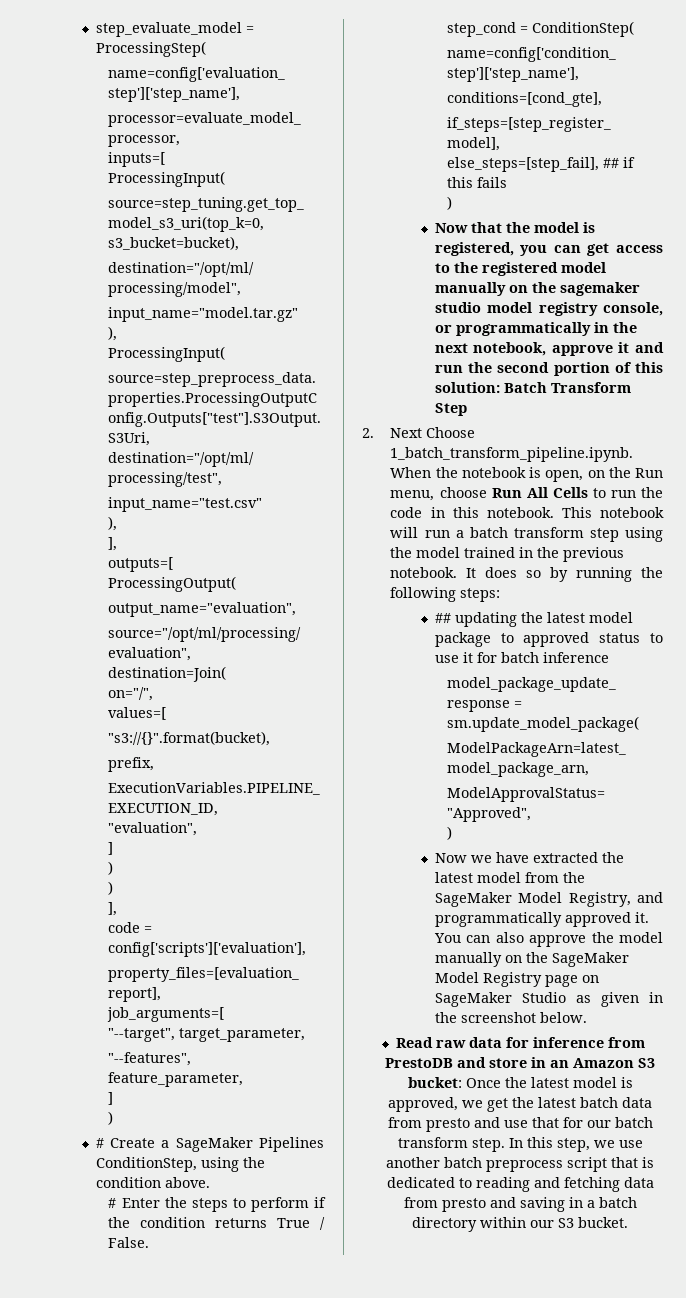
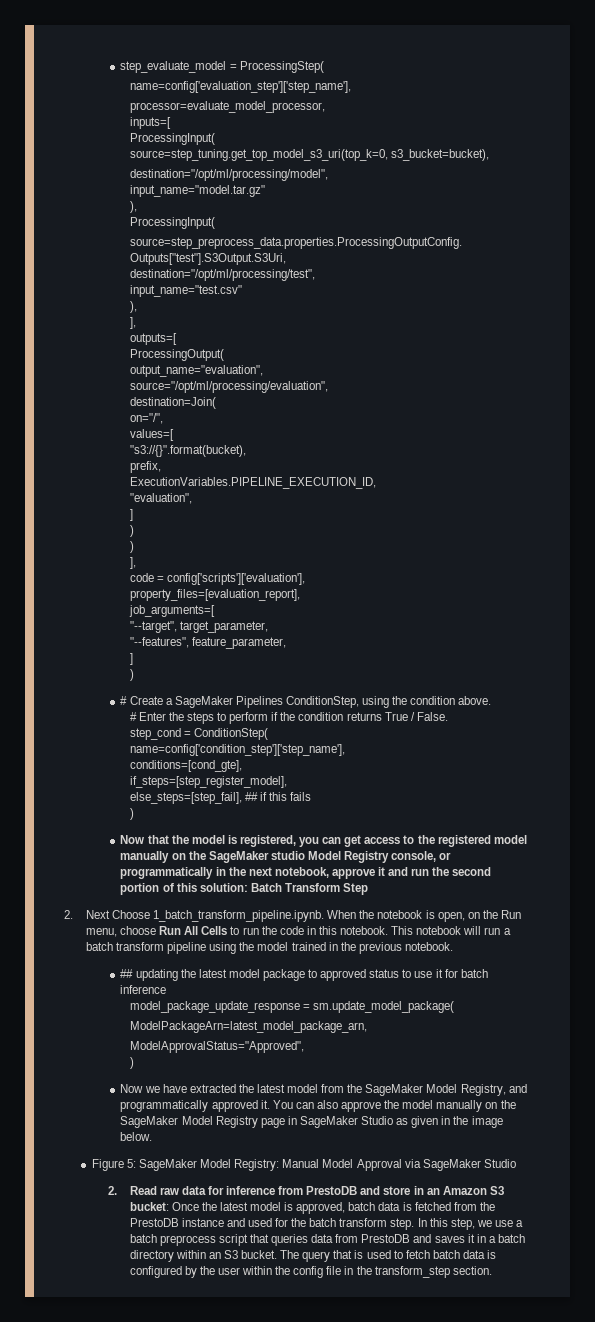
- Now that the model is registered, you can get access to the registered model manually on the sagemaker studio model registry console, or programmatically in the next notebook, approve it and run the second portion of this solution: Batch Transform Step
+ Now that the model is registered, you can get access to the registered model manually on the SageMaker studio Model Registry console, or programmatically in the next notebook, approve it and run the second portion of this solution: Batch Transform Step
- This notebook will run a batch transform step using the model trained in the previous notebook. It does so by running the following steps:
+ This notebook will run a batch transform pipeline using the model trained in the previous notebook.
- You can also approve the model manually on the SageMaker Model Registry page on SageMaker Studio as given in the screenshot below.
+ You can also approve the model manually on the SageMaker Model Registry page in SageMaker Studio as given in the image below.
- Read raw data for inference from PrestoDB and store in an Amazon S3 bucket: Once the latest model is approved, we get the latest batch data from presto and use that for our batch transform step.
+ Figure 5: SageMaker Model Registry: Manual Model Approval via SageMaker Studio
+ 2. Read raw data for inference from PrestoDB and store in an Amazon S3 bucket: Once the latest model is approved, batch data is fetched from the PrestoDB instance and used for the batch transform step.
- In this step, we use another batch preprocess script that is dedicated to reading and fetching data from presto and saving in a batch directory within our S3 bucket.
+ In this step, we use a batch preprocess script that queries data from PrestoDB and saves it in a batch directory within an S3 bucket.
+ The query that is used to fetch batch data is configured by the user within the config file in the transform_step section.

